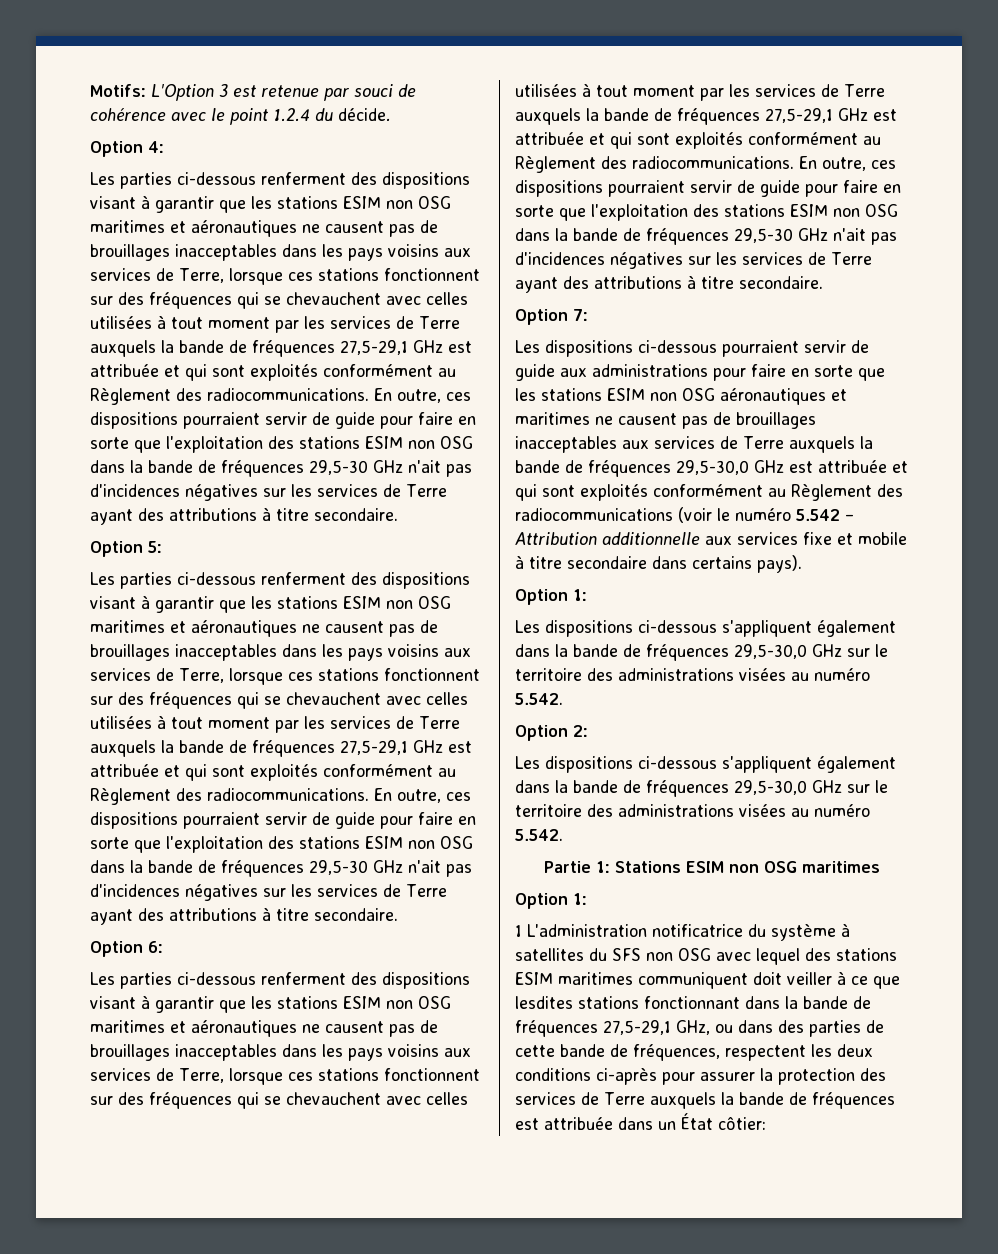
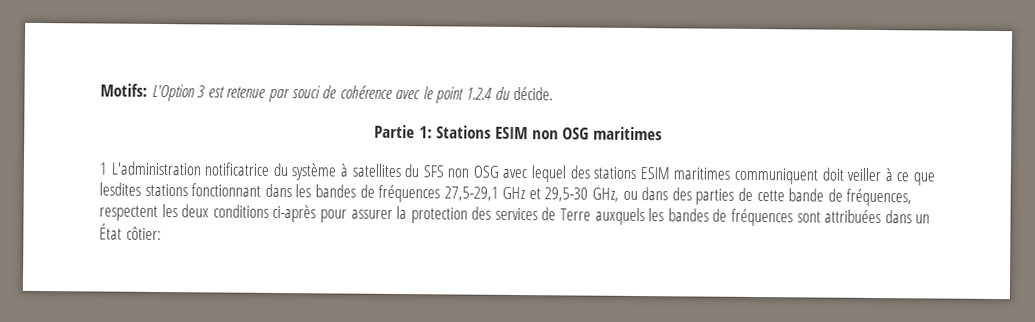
- Option 4:
- Les parties ci-dessous renferment des dispositions visant à garantir que les stations ESIM non OSG maritimes et aéronautiques ne causent pas de brouillages inacceptables dans les pays voisins aux services de Terre, lorsque ces stations fonctionnent sur des fréquences qui se chevauchent avec celles utilisées à tout moment par les services de Terre auxquels la bande de fréquences 27,5-29,1 GHz est attribuée et qui sont exploités conformément au Règlement des radiocommunications. En outre, ces dispositions pourraient servir de guide pour faire en sorte que l'exploitation des stations ESIM non OSG dans la bande de fréquences 29,5-30 GHz n'ait pas d'incidences négatives sur les services de Terre ayant des attributions à titre secondaire.
- Option 5:
- Les parties ci-dessous renferment des dispositions visant à garantir que les stations ESIM non OSG maritimes et aéronautiques ne causent pas de brouillages inacceptables dans les pays voisins aux services de Terre, lorsque ces stations fonctionnent sur des fréquences qui se chevauchent avec celles utilisées à tout moment par les services de Terre auxquels la bande de fréquences 27,5-29,1 GHz est attribuée et qui sont exploités conformément au Règlement des radiocommunications. En outre, ces dispositions pourraient servir de guide pour faire en sorte que l'exploitation des stations ESIM non OSG dans la bande de fréquences 29,5-30 GHz n'ait pas d'incidences négatives sur les services de Terre ayant des attributions à titre secondaire.
- Option 6:
- Les parties ci-dessous renferment des dispositions visant à garantir que les stations ESIM non OSG maritimes et aéronautiques ne causent pas de brouillages inacceptables dans les pays voisins aux services de Terre, lorsque ces stations fonctionnent sur des fréquences qui se chevauchent avec celles utilisées à tout moment par les services de Terre auxquels la bande de fréquences 27,5-29,1 GHz est attribuée et qui sont exploités conformément au Règlement des radiocommunications. En outre, ces dispositions pourraient servir de guide pour faire en sorte que l'exploitation des stations ESIM non OSG dans la bande de fréquences 29,5-30 GHz n'ait pas d'incidences négatives sur les services de Terre ayant des attributions à titre secondaire.
- Option 7:
- Les dispositions ci-dessous pourraient servir de guide aux administrations pour faire en sorte que les stations ESIM non OSG aéronautiques et maritimes ne causent pas de brouillages inacceptables aux services de Terre auxquels la bande de fréquences 29,5-30,0 GHz est attribuée et qui sont exploités conformément au Règlement des radiocommunications (voir le numéro 5.542 – Attribution additionnelle aux services fixe et mobile à titre secondaire dans certains pays).
- Option 1:
- Les dispositions ci-dessous s'appliquent également dans la bande de fréquences 29,5-30,0 GHz sur le territoire des administrations visées au numéro 5.542.
- Option 2:
- Les dispositions ci-dessous s'appliquent également dans la bande de fréquences 29,5-30,0 GHz sur le territoire des administrations visées au numéro 5.542.
  Partie 1: Stations ESIM non OSG maritimes
- Option 1:
- 1 L'administration notificatrice du système à satellites du SFS non OSG avec lequel des stations ESIM maritimes communiquent doit veiller à ce que lesdites stations fonctionnant dans la bande de fréquences 27,5-29,1 GHz, ou dans des parties de cette bande de fréquences, respectent les deux conditions ci-après pour assurer la protection des services de Terre auxquels la bande de fréquences est attribuée dans un État côtier:
+ 1 L'administration notificatrice du système à satellites du SFS non OSG avec lequel des stations ESIM maritimes communiquent doit veiller à ce que lesdites stations fonctionnant dans les bandes de fréquences 27,5-29,1 GHz et 29,5-30 GHz, ou dans des parties de cette bande de fréquences, respectent les deux conditions ci-après pour assurer la protection des services de Terre auxquels les bandes de fréquences sont attribuées dans un État côtier:

